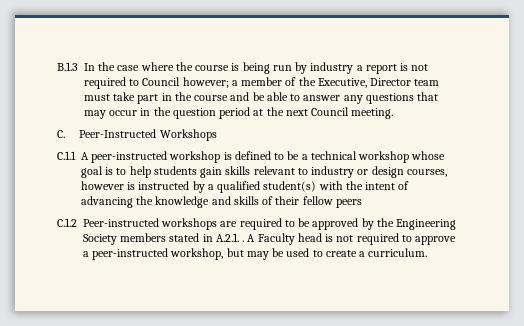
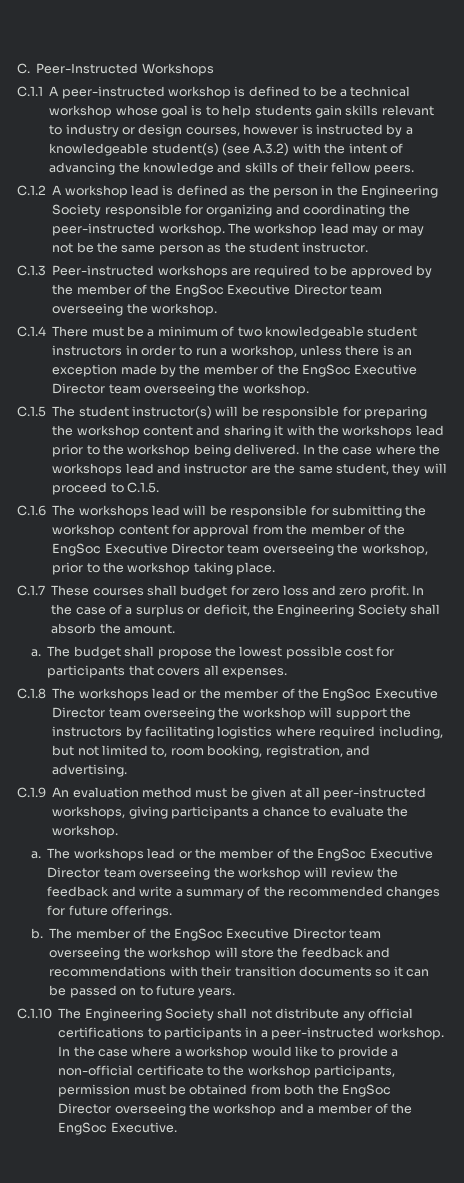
- B.1.3 In the case where the course is being run by industry a report is not required to Council however; a member of the Executive, Director team must take part in the course and be able to answer any questions that may occur in the question period at the next Council meeting.
- C.1.1 A peer-instructed workshop is defined to be a technical workshop whose goal is to help students gain skills relevant to industry or design courses, however is instructed by a qualified student(s) with the intent of advancing the knowledge and skills of their fellow peers
- C.1.2 Peer-instructed workshops are required to be approved by the Engineering Society members stated in A.2.1. . A Faculty head is not required to approve a peer-instructed workshop, but may be used to create a curriculum.
+ C.1.1 A peer-instructed workshop is defined to be a technical workshop whose goal is to help students gain skills relevant to industry or design courses, however is instructed by a knowledgeable student(s) (see A.3.2) with the intent of advancing the knowledge and skills of their fellow peers.
+ C.1.2 A workshop lead is defined as the person in the Engineering Society responsible for organizing and coordinating the peer-instructed workshop. The workshop lead may or may not be the same person as the student instructor.
+ C.1.3 Peer-instructed workshops are required to be approved by the member of the EngSoc Executive Director team overseeing the workshop.
+ C.1.4 There must be a minimum of two knowledgeable student instructors in order to run a workshop, unless there is an exception made by the member of the EngSoc Executive Director team overseeing the workshop.
+ C.1.5 The student instructor(s) will be responsible for preparing the workshop content and sharing it with the workshops lead prior to the workshop being delivered. In the case where the workshops lead and instructor are the same student, they will proceed to C.1.5.
+ C.1.6 The workshops lead will be responsible for submitting the workshop content for approval from the member of the EngSoc Executive Director team overseeing the workshop, prior to the workshop taking place.
+ C.1.7 These courses shall budget for zero loss and zero profit. In the case of a surplus or deficit, the Engineering Society shall absorb the amount.
+ a. The budget shall propose the lowest possible cost for participants that covers all expenses.
+ C.1.8 The workshops lead or the member of the EngSoc Executive Director team overseeing the workshop will support the instructors by facilitating logistics where required including, but not limited to, room booking, registration, and advertising.
+ C.1.9 An evaluation method must be given at all peer-instructed workshops, giving participants a chance to evaluate the workshop.
+ a. The workshops lead or the member of the EngSoc Executive Director team overseeing the workshop will review the feedback and write a summary of the recommended changes for future offerings.
+ b. The member of the EngSoc Executive Director team overseeing the workshop will store the feedback and recommendations with their transition documents so it can be passed on to future years.
+ C.1.10 The Engineering Society shall not distribute any official certifications to participants in a peer-instructed workshop. In the case where a workshop would like to provide a non-official certificate to the workshop participants, permission must be obtained from both the EngSoc Director overseeing the workshop and a member of the EngSoc Executive.

